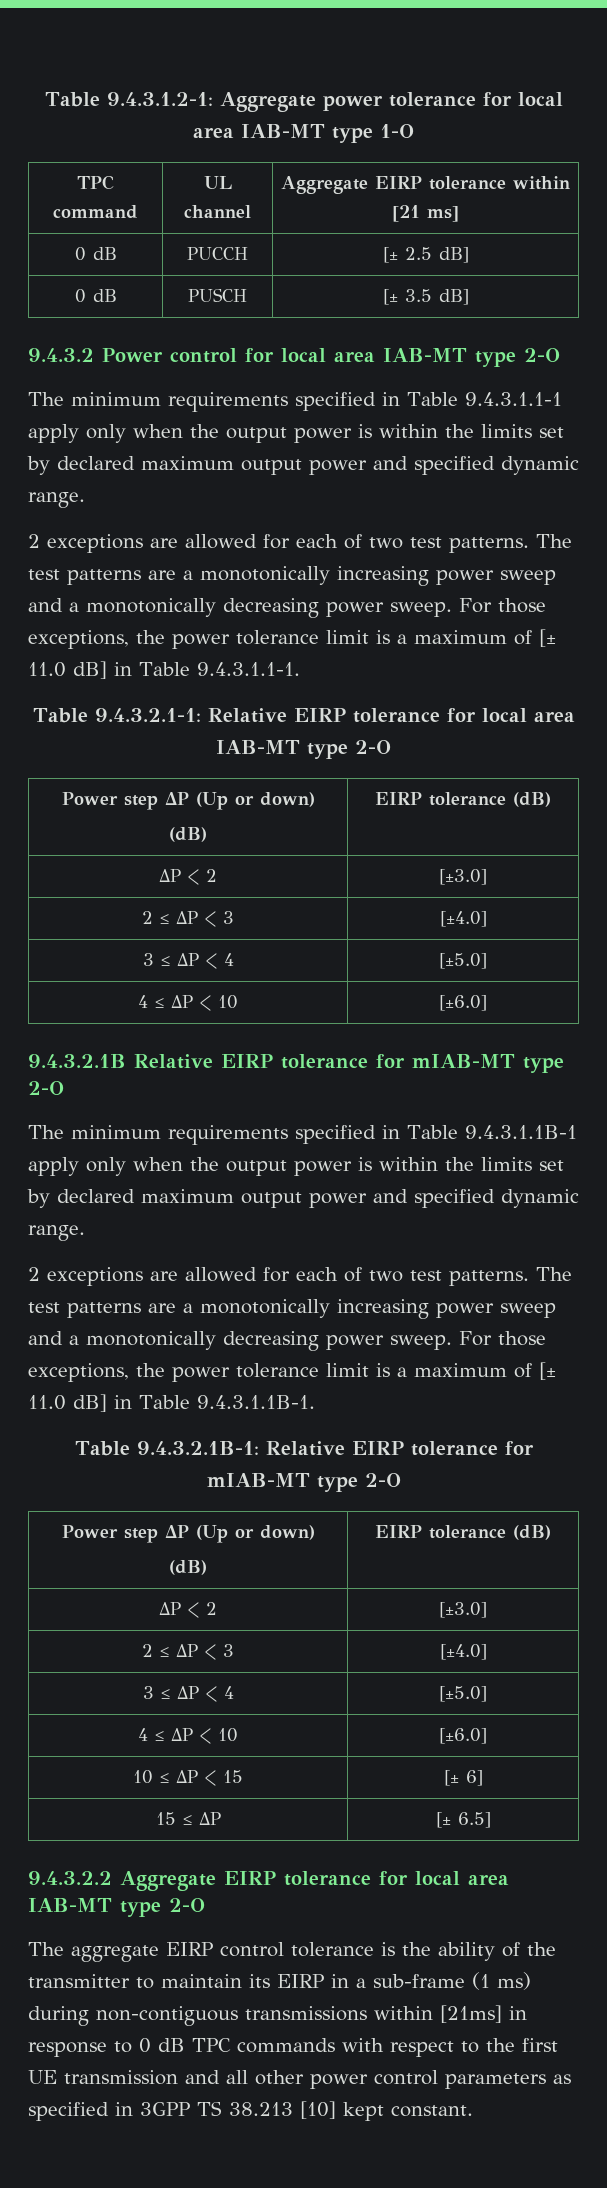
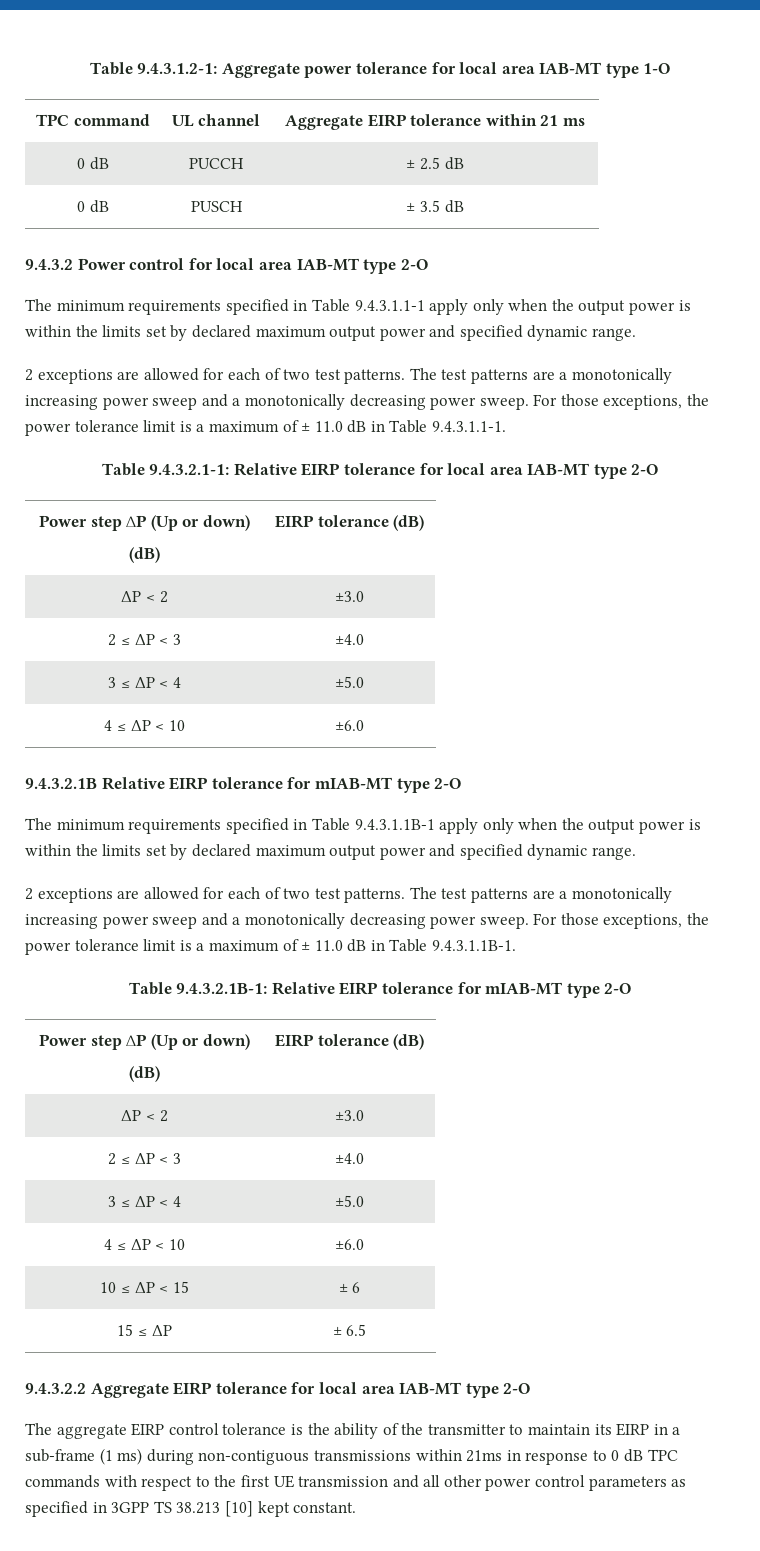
- TPC command | UL channel | Aggregate EIRP tolerance within [21 ms]
+ TPC command | UL channel | Aggregate EIRP tolerance within 21 ms
- 0 dB | PUCCH | [± 2.5 dB]
+ 0 dB | PUCCH | ± 2.5 dB
- 0 dB | PUSCH | [± 3.5 dB]
+ 0 dB | PUSCH | ± 3.5 dB
- For those exceptions, the power tolerance limit is a maximum of [± 11.0 dB] in Table 9.4.3.1.1-1.
+ For those exceptions, the power tolerance limit is a maximum of ± 11.0 dB in Table 9.4.3.1.1-1.
  Table 9.4.3.2.1-1: Relative EIRP tolerance for local area IAB-MT type 2-O
  Power step ∆P (Up or down)
  (dB) | EIRP tolerance (dB)
- ΔP < 2 | [±3.0]
- 2 ≤ ΔP < 3 | [±4.0]
- 3 ≤ ΔP < 4 | [±5.0]
- 4 ≤ ΔP < 10 | [±6.0]
+ ΔP < 2 | ±3.0
+ 2 ≤ ΔP < 3 | ±4.0
+ 3 ≤ ΔP < 4 | ±5.0
+ 4 ≤ ΔP < 10 | ±6.0
- For those exceptions, the power tolerance limit is a maximum of [± 11.0 dB] in Table 9.4.3.1.1B-1.
+ For those exceptions, the power tolerance limit is a maximum of ± 11.0 dB in Table 9.4.3.1.1B-1.
  Table 9.4.3.2.1B-1: Relative EIRP tolerance for mIAB-MT type 2-O
  Power step ∆P (Up or down)
  (dB) | EIRP tolerance (dB)
- ΔP < 2 | [±3.0]
- 2 ≤ ΔP < 3 | [±4.0]
- 3 ≤ ΔP < 4 | [±5.0]
- 4 ≤ ΔP < 10 | [±6.0]
+ ΔP < 2 | ±3.0
+ 2 ≤ ΔP < 3 | ±4.0
+ 3 ≤ ΔP < 4 | ±5.0
+ 4 ≤ ΔP < 10 | ±6.0
- 10 ≤ ΔP < 15 | [± 6]
+ 10 ≤ ΔP < 15 | ± 6
- 15 ≤ ΔP | [± 6.5]
+ 15 ≤ ΔP | ± 6.5
- The aggregate EIRP control tolerance is the ability of the transmitter to maintain its EIRP in a sub-frame (1 ms) during non-contiguous transmissions within [21ms] in response to 0 dB TPC commands with respect to the first UE transmission and all other power control parameters as specified in 3GPP TS 38.213 [10] kept constant.
+ The aggregate EIRP control tolerance is the ability of the transmitter to maintain its EIRP in a sub-frame (1 ms) during non-contiguous transmissions within 21ms in response to 0 dB TPC commands with respect to the first UE transmission and all other power control parameters as specified in 3GPP TS 38.213 [10] kept constant.

